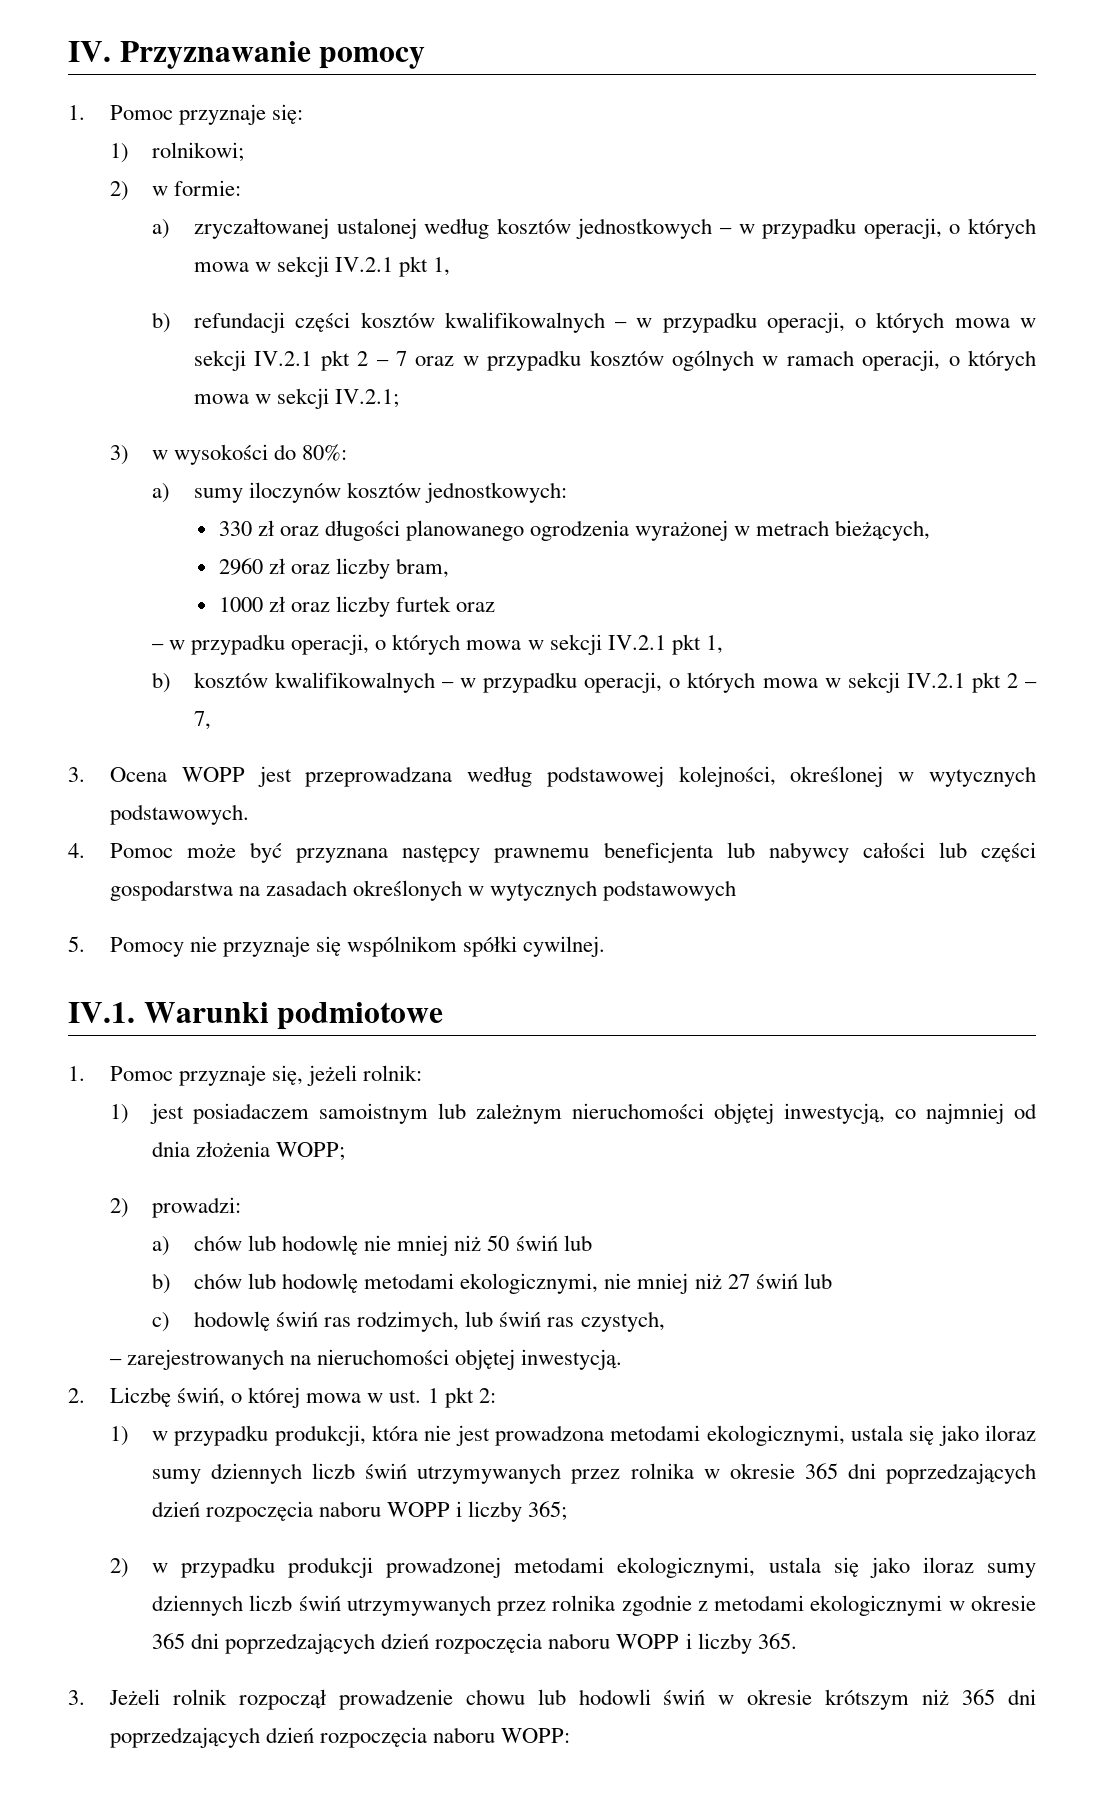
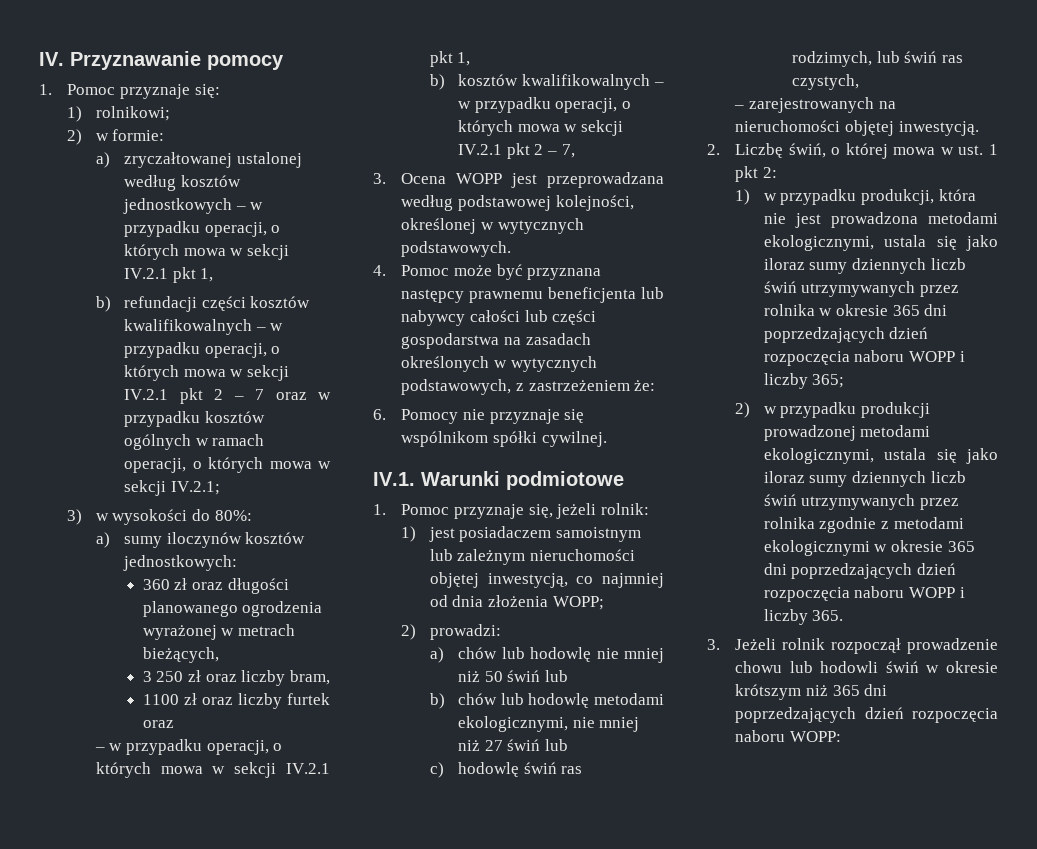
- 330 zł oraz długości planowanego ogrodzenia wyrażonej w metrach bieżących,
+ 360 zł oraz długości planowanego ogrodzenia wyrażonej w metrach bieżących,
- 2960 zł oraz liczby bram,
+ 3 250 zł oraz liczby bram,
- 1000 zł oraz liczby furtek oraz
+ 1100 zł oraz liczby furtek oraz
- 4. Pomoc może być przyznana następcy prawnemu beneficjenta lub nabywcy całości lub części gospodarstwa na zasadach określonych w wytycznych podstawowych
- 5. Pomocy nie przyznaje się wspólnikom spółki cywilnej.
+ 4. Pomoc może być przyznana następcy prawnemu beneficjenta lub nabywcy całości lub części gospodarstwa na zasadach określonych w wytycznych podstawowych, z zastrzeżeniem że:
+ 6. Pomocy nie przyznaje się wspólnikom spółki cywilnej.

